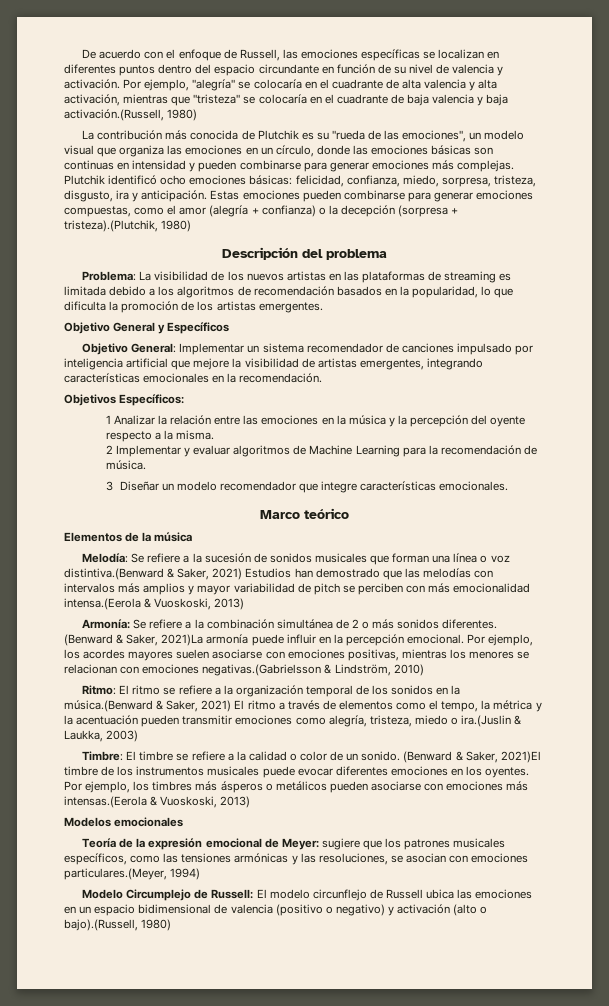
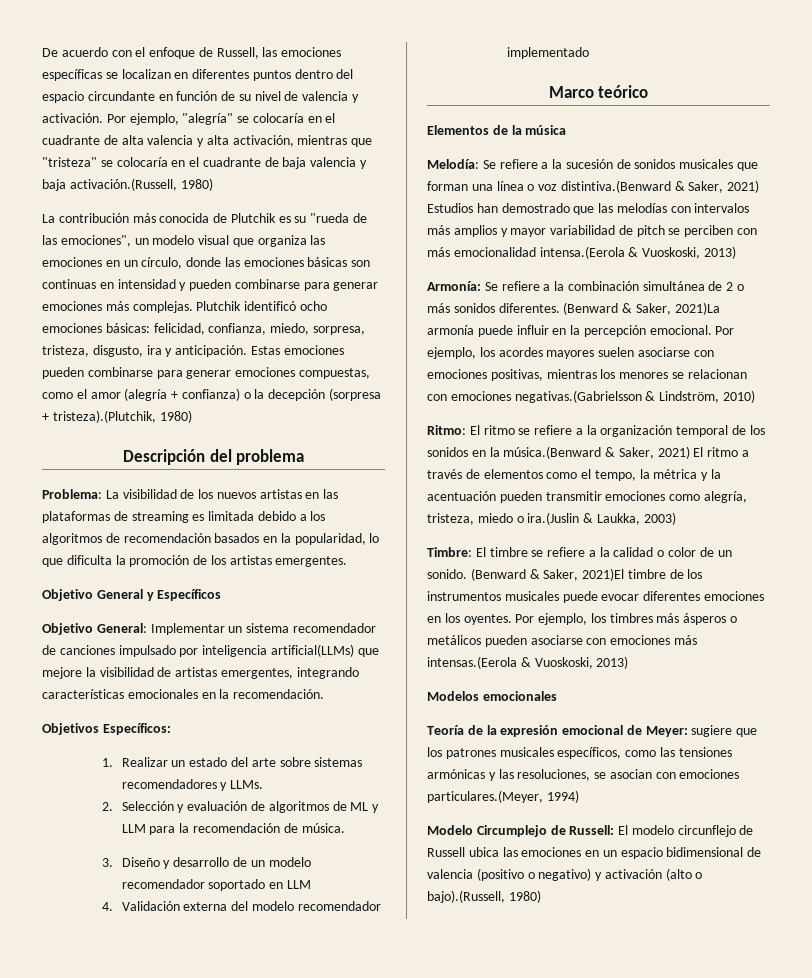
- Objetivo General: Implementar un sistema recomendador de canciones impulsado por inteligencia artificial que mejore la visibilidad de artistas emergentes, integrando características emocionales en la recomendación.
+ Objetivo General: Implementar un sistema recomendador de canciones impulsado por inteligencia artificial(LLMs) que mejore la visibilidad de artistas emergentes, integrando características emocionales en la recomendación.
- 1 Analizar la relación entre las emociones en la música y la percepción del oyente respecto a la misma.
- 2 Implementar y evaluar algoritmos de Machine Learning para la recomendación de música.
+ 1. Realizar un estado del arte sobre sistemas recomendadores y LLMs.
+ 2. Selección y evaluación de algoritmos de ML y LLM para la recomendación de música.
- 3 Diseñar un modelo recomendador que integre características emocionales.
+ 3. Diseño y desarrollo de un modelo recomendador soportado en LLM
+ 4. Validación externa del modelo recomendador implementado

